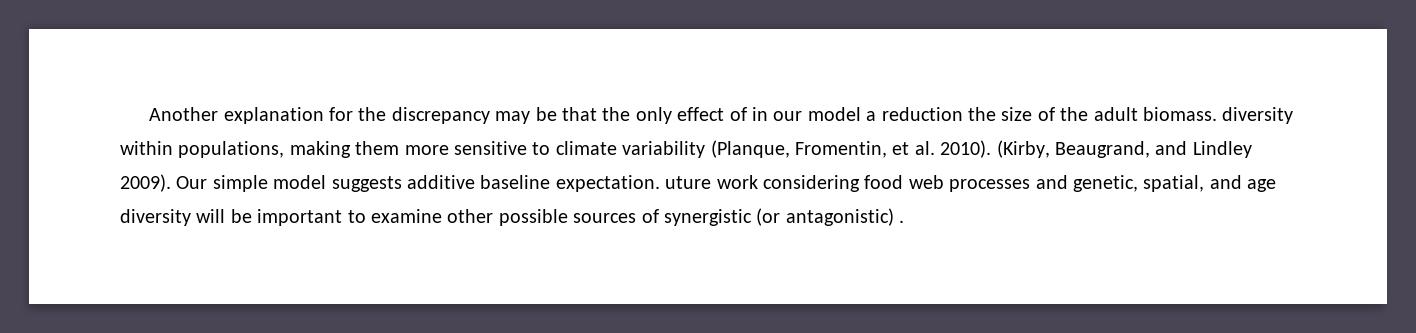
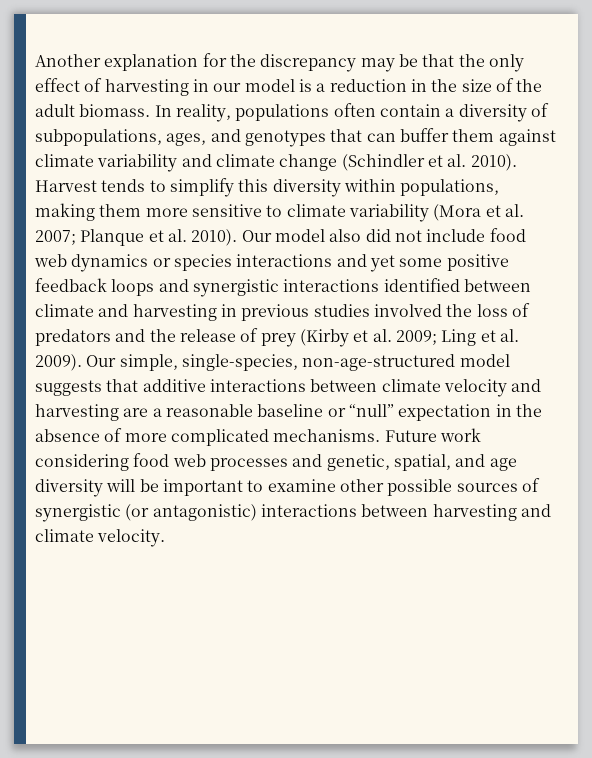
- Another explanation for the discrepancy may be that the only effect of in our model a reduction the size of the adult biomass. diversity within populations, making them more sensitive to climate variability (Planque, Fromentin, et al. 2010). (Kirby, Beaugrand, and Lindley 2009). Our simple model suggests additive baseline expectation. uture work considering food web processes and genetic, spatial, and age diversity will be important to examine other possible sources of synergistic (or antagonistic) .
+ Another explanation for the discrepancy may be that the only effect of harvesting in our model is a reduction in the size of the adult biomass. In reality, populations often contain a diversity of subpopulations, ages, and genotypes that can buffer them against climate variability and climate change (Schindler et al. 2010). Harvest tends to simplify this diversity within populations, making them more sensitive to climate variability (Mora et al. 2007; Planque et al. 2010). Our model also did not include food web dynamics or species interactions and yet some positive feedback loops and synergistic interactions identified between climate and harvesting in previous studies involved the loss of predators and the release of prey (Kirby et al. 2009; Ling et al. 2009). Our simple, single-species, non-age-structured model suggests that additive interactions between climate velocity and harvesting are a reasonable baseline or “null” expectation in the absence of more complicated mechanisms. Future work considering food web processes and genetic, spatial, and age diversity will be important to examine other possible sources of synergistic (or antagonistic) interactions between harvesting and climate velocity.

